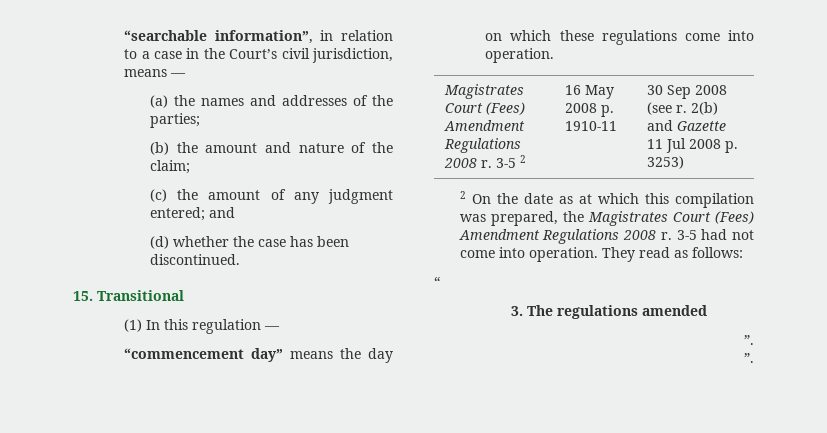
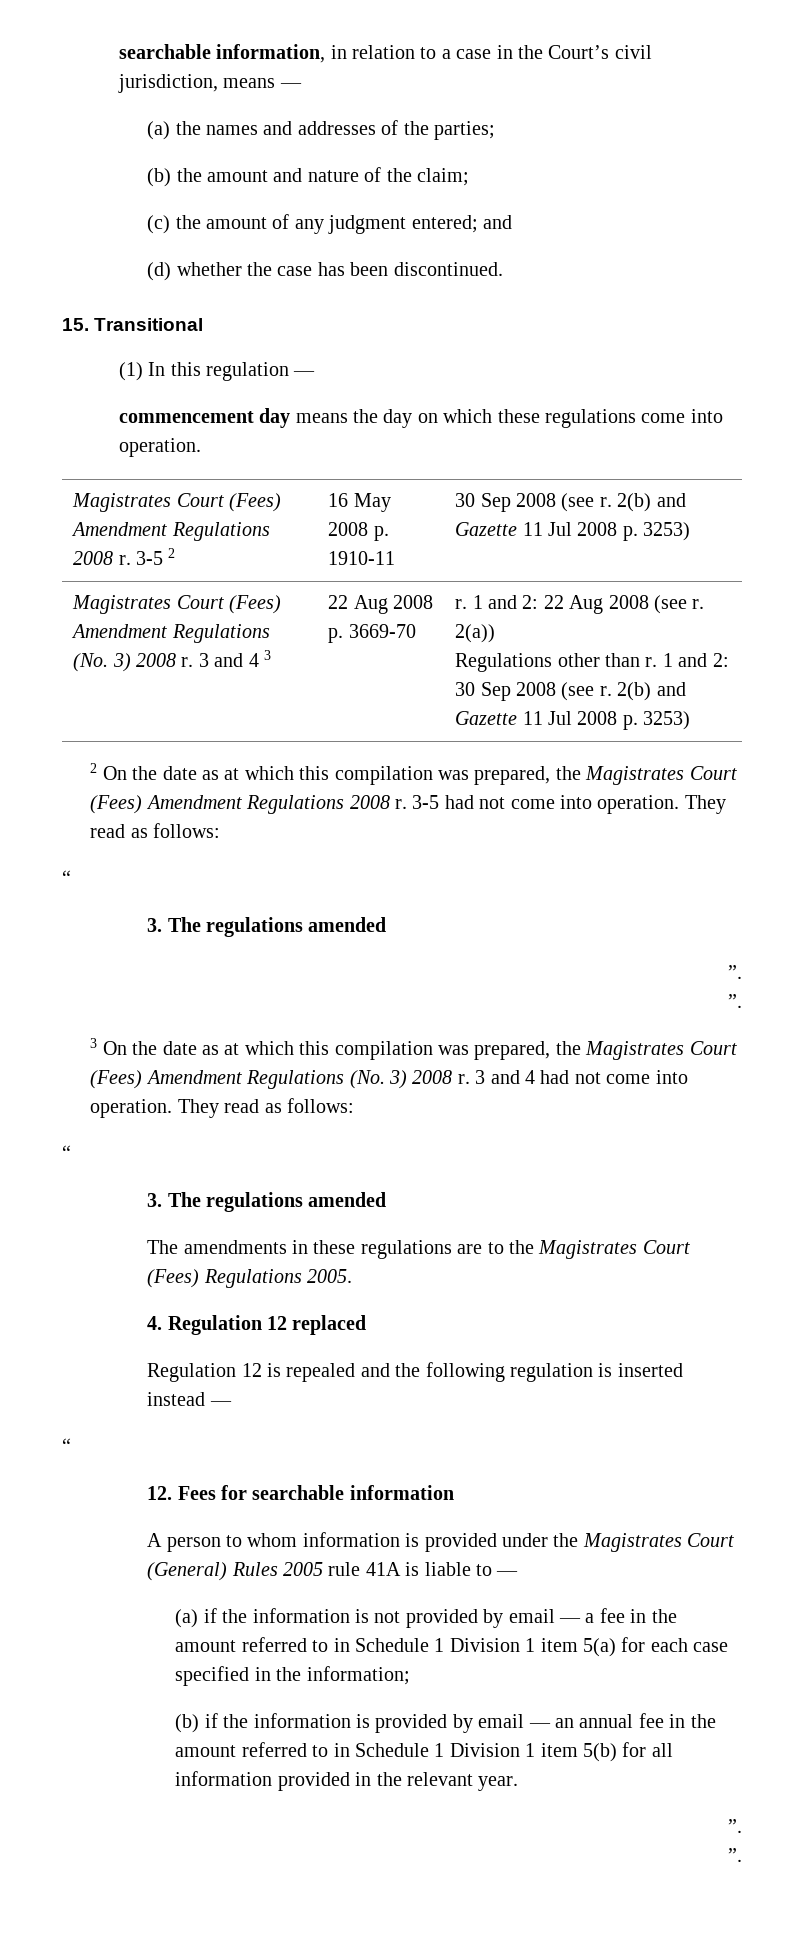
- “searchable information”, in relation to a case in the Court’s civil jurisdiction, means —
+ searchable information, in relation to a case in the Court’s civil jurisdiction, means —
- “commencement day” means the day on which these regulations come into operation.
+ commencement day means the day on which these regulations come into operation.
+ Magistrates Court (Fees) Amendment Regulations (No. 3) 2008 r. 3 and 4 3 | 22 Aug 2008 p. 3669-70 | r. 1 and 2: 22 Aug 2008 (see r. 2(a))
+ Regulations other than r. 1 and 2: 30 Sep 2008 (see r. 2(b) and Gazette 11 Jul 2008 p. 3253)
+ 3 On the date as at which this compilation was prepared, the Magistrates Court (Fees) Amendment Regulations (No. 3) 2008 r. 3 and 4 had not come into operation. They read as follows:
+ “
+ 3. The regulations amended
+ The amendments in these regulations are to the Magistrates Court (Fees) Regulations 2005.
+ 4. Regulation 12 replaced
+ Regulation 12 is repealed and the following regulation is inserted instead —
+ “
+ 12. Fees for searchable information
+ A person to whom information is provided under the Magistrates Court (General) Rules 2005 rule 41A is liable to —
+ (a) if the information is not provided by email — a fee in the amount referred to in Schedule 1 Division 1 item 5(a) for each case specified in the information;
+ (b) if the information is provided by email — an annual fee in the amount referred to in Schedule 1 Division 1 item 5(b) for all information provided in the relevant year.
+ ”.
+ ”.

